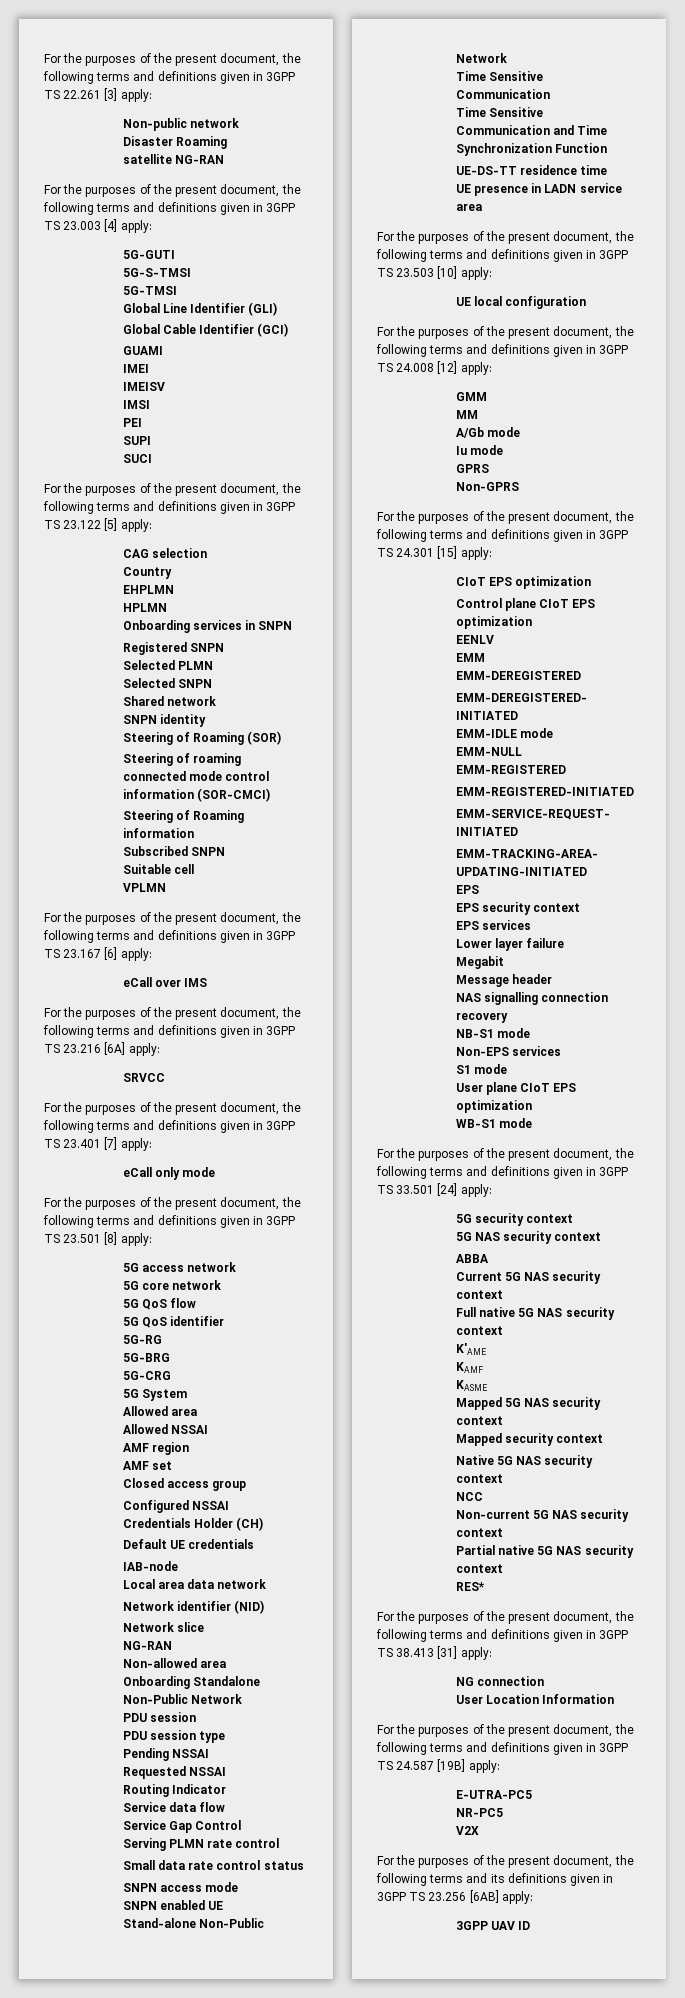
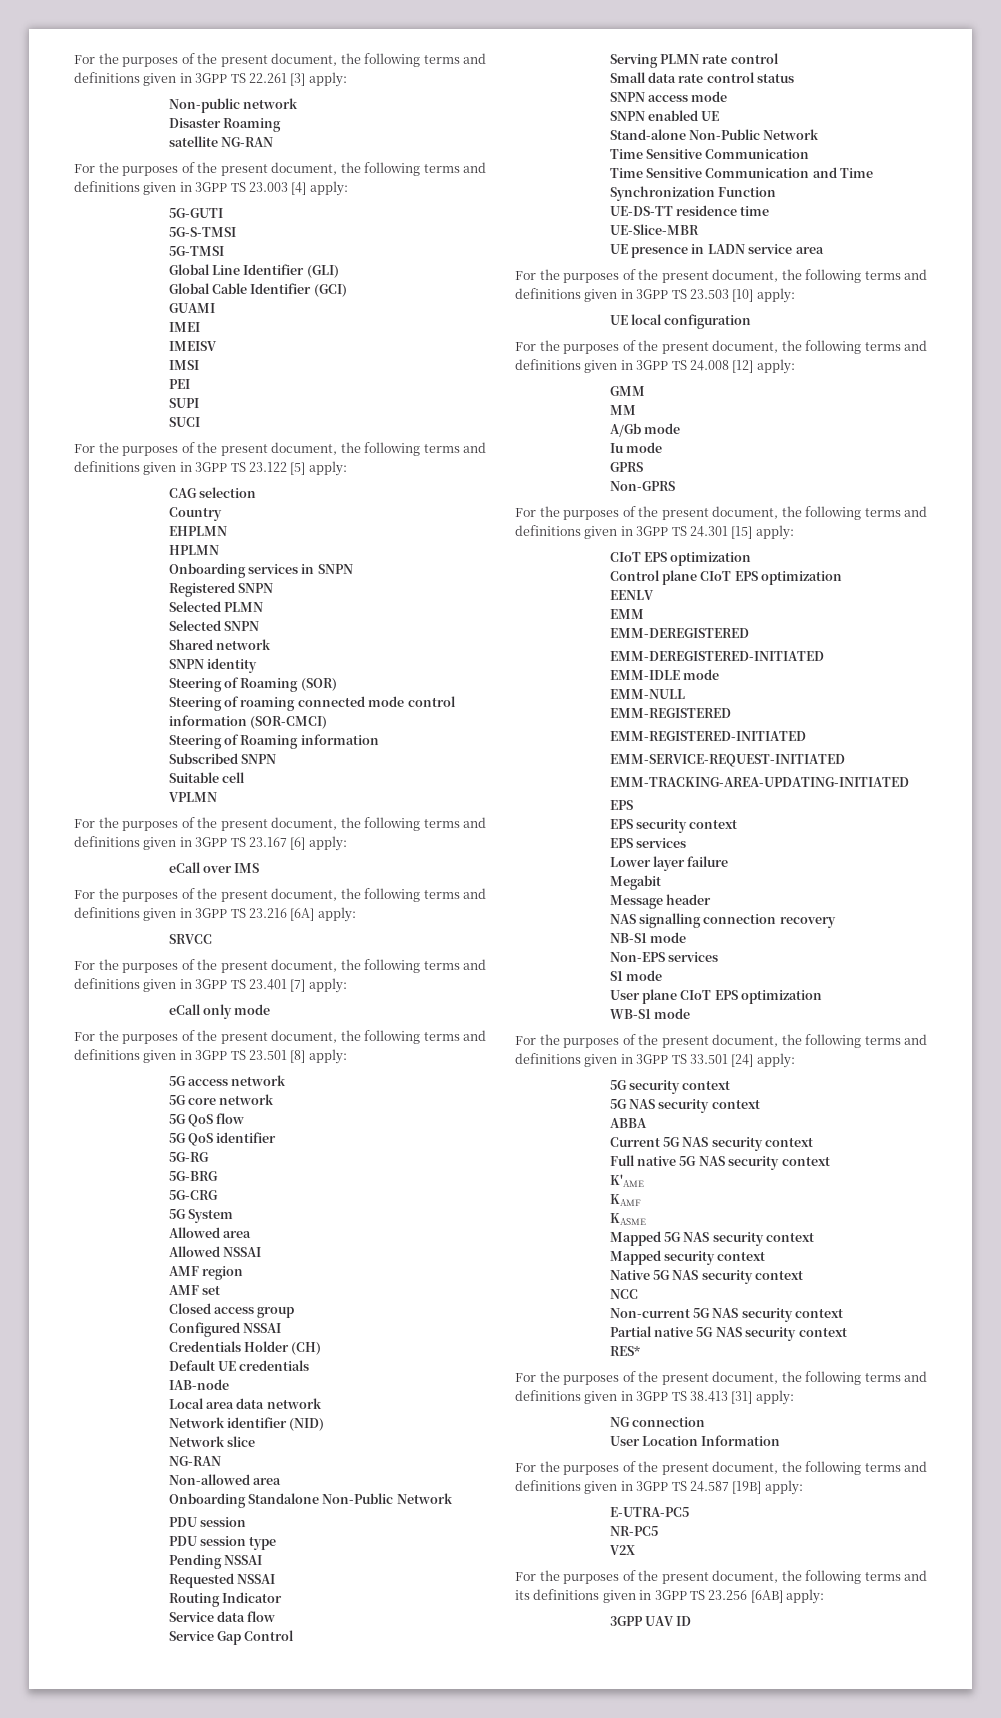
+ UE-Slice-MBR

